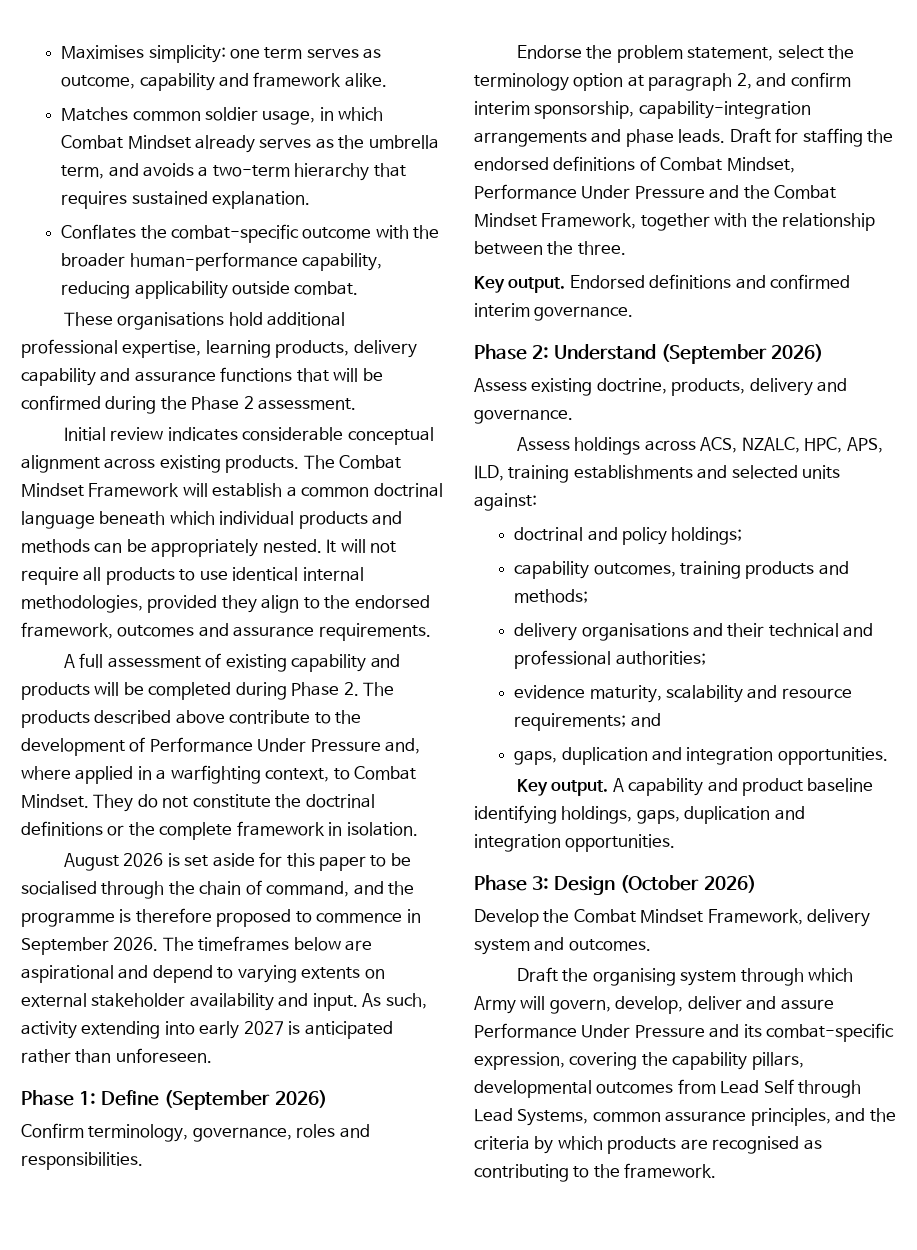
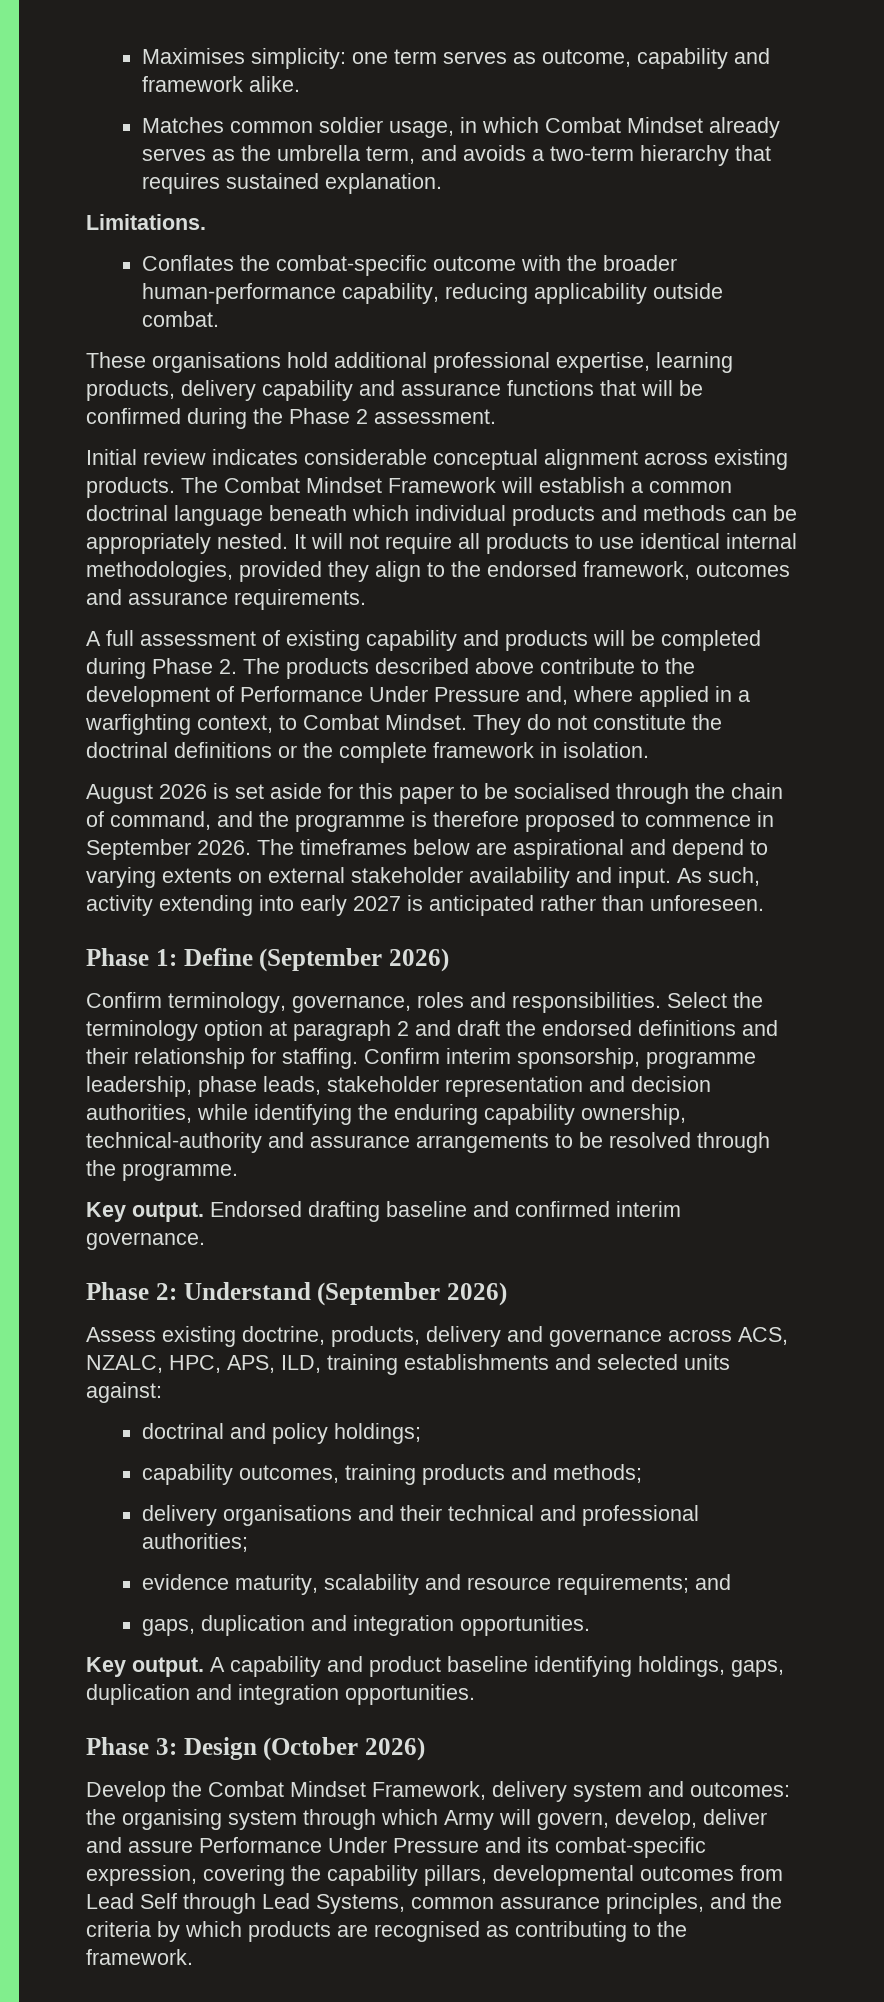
+ Limitations.
- Confirm terminology, governance, roles and responsibilities.
- Endorse the problem statement, select the terminology option at paragraph 2, and confirm interim sponsorship, capability-integration arrangements and phase leads. Draft for staffing the endorsed definitions of Combat Mindset, Performance Under Pressure and the Combat Mindset Framework, together with the relationship between the three.
+ Confirm terminology, governance, roles and responsibilities. Select the terminology option at paragraph 2 and draft the endorsed definitions and their relationship for staffing. Confirm interim sponsorship, programme leadership, phase leads, stakeholder representation and decision authorities, while identifying the enduring capability ownership, technical-authority and assurance arrangements to be resolved through the programme.
- Endorsed definitions and confirmed interim governance.
+ Endorsed drafting baseline and confirmed interim governance.
- Assess existing doctrine, products, delivery and governance.
- Assess holdings across ACS, NZALC, HPC, APS, ILD, training establishments and selected units against:
+ Assess existing doctrine, products, delivery and governance across ACS, NZALC, HPC, APS, ILD, training establishments and selected units against:
- Develop the Combat Mindset Framework, delivery system and outcomes.
- Draft the organising system through which Army will govern, develop, deliver and assure Performance Under Pressure and its combat-specific expression, covering the capability pillars, developmental outcomes from Lead Self through Lead Systems, common assurance principles, and the criteria by which products are recognised as contributing to the framework.
+ Develop the Combat Mindset Framework, delivery system and outcomes: the organising system through which Army will govern, develop, deliver and assure Performance Under Pressure and its combat-specific expression, covering the capability pillars, developmental outcomes from Lead Self through Lead Systems, common assurance principles, and the criteria by which products are recognised as contributing to the framework.

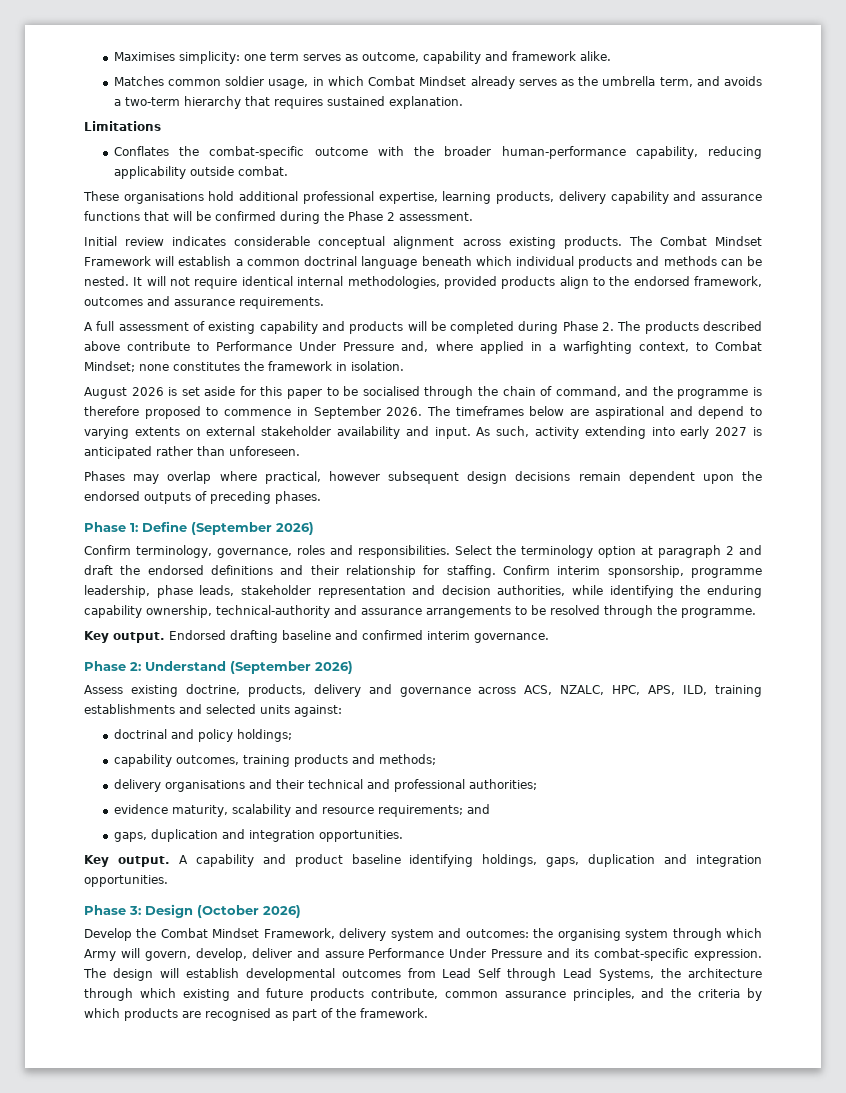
- Limitations.
+ Limitations
- The Combat Mindset Framework will establish a common doctrinal language beneath which individual products and methods can be appropriately nested.
+ The Combat Mindset Framework will establish a common doctrinal language beneath which individual products and methods can be nested.
- It will not require all products to use identical internal methodologies, provided they align to the endorsed framework, outcomes and assurance requirements.
+ It will not require identical internal methodologies, provided products align to the endorsed framework, outcomes and assurance requirements.
- A full assessment of existing capability and products will be completed during Phase 2. The products described above contribute to the development of Performance Under Pressure and, where applied in a warfighting context, to Combat Mindset. They do not constitute the doctrinal definitions or the complete framework in isolation.
+ A full assessment of existing capability and products will be completed during Phase 2. The products described above contribute to Performance Under Pressure and, where applied in a warfighting context, to Combat Mindset; none constitutes the framework in isolation.
+ Phases may overlap where practical, however subsequent design decisions remain dependent upon the endorsed outputs of preceding phases.
- Develop the Combat Mindset Framework, delivery system and outcomes: the organising system through which Army will govern, develop, deliver and assure Performance Under Pressure and its combat-specific expression, covering the capability pillars, developmental outcomes from Lead Self through Lead Systems, common assurance principles, and the criteria by which products are recognised as contributing to the framework.
+ Develop the Combat Mindset Framework, delivery system and outcomes: the organising system through which Army will govern, develop, deliver and assure Performance Under Pressure and its combat-specific expression. The design will establish developmental outcomes from Lead Self through Lead Systems, the architecture through which existing and future products contribute, common assurance principles, and the criteria by which products are recognised as part of the framework.

